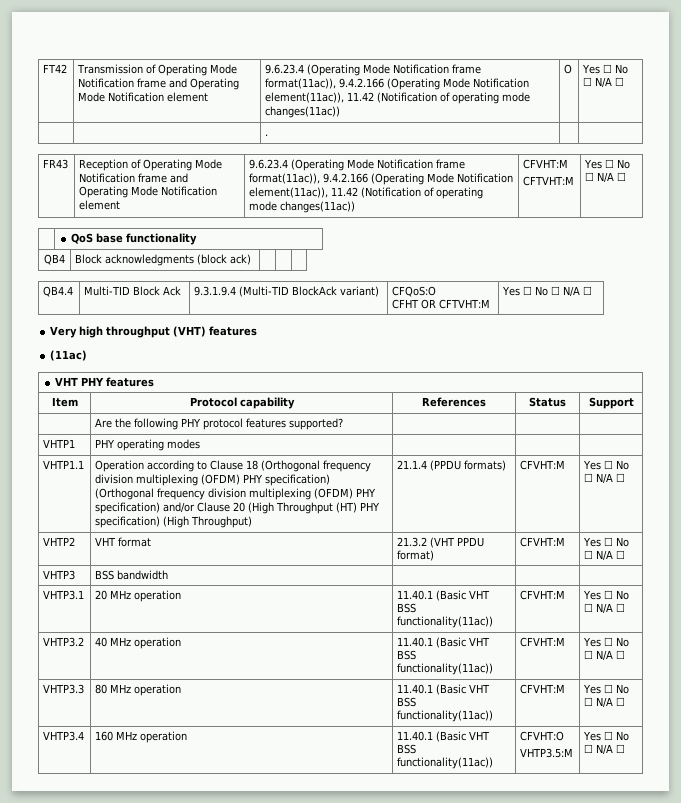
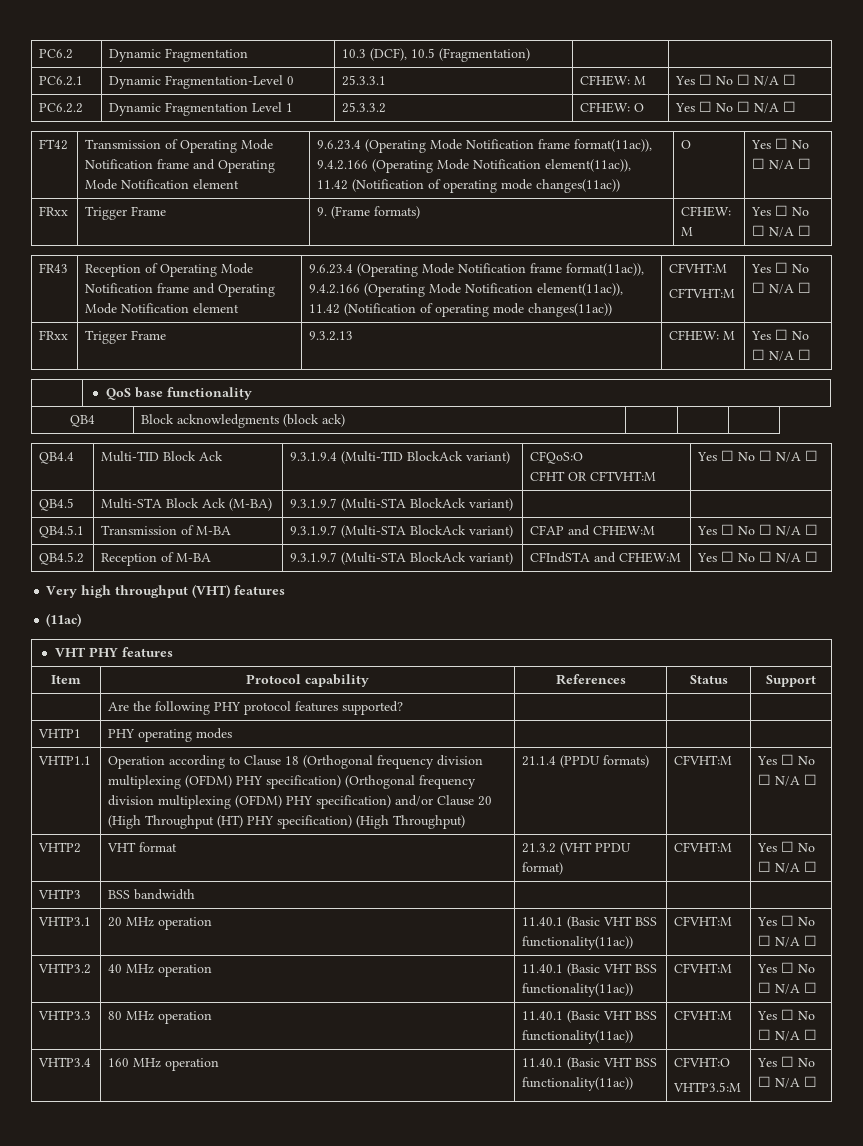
+ PC6.2 | Dynamic Fragmentation | 10.3 (DCF), 10.5 (Fragmentation) | |
+ PC6.2.1 | Dynamic Fragmentation-Level 0 | 25.3.3.1 | CFHEW: M | Yes ☐ No ☐ N/A ☐
+ PC6.2.2 | Dynamic Fragmentation Level 1 | 25.3.3.2 | CFHEW: O | Yes ☐ No ☐ N/A ☐
- | | . | |
+ FRxx | Trigger Frame | 9. (Frame formats) | CFHEW: M | Yes ☐ No ☐ N/A ☐
+ FRxx | Trigger Frame | 9.3.2.13 | CFHEW: M | Yes ☐ No ☐ N/A ☐
+ QB4.5 | Multi-STA Block Ack (M-BA) | 9.3.1.9.7 (Multi-STA BlockAck variant) | |
+ QB4.5.1 | Transmission of M-BA | 9.3.1.9.7 (Multi-STA BlockAck variant) | CFAP and CFHEW:M | Yes ☐ No ☐ N/A ☐
+ QB4.5.2 | Reception of M-BA | 9.3.1.9.7 (Multi-STA BlockAck variant) | CFIndSTA and CFHEW:M | Yes ☐ No ☐ N/A ☐

